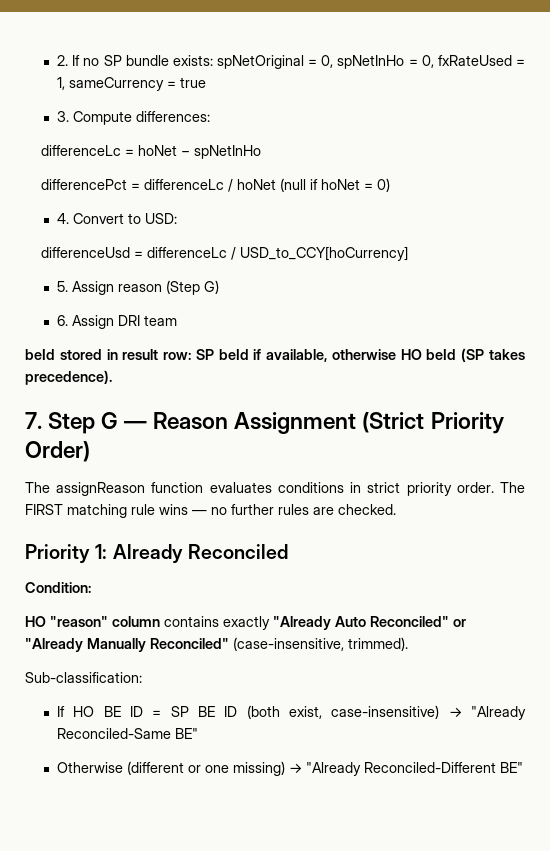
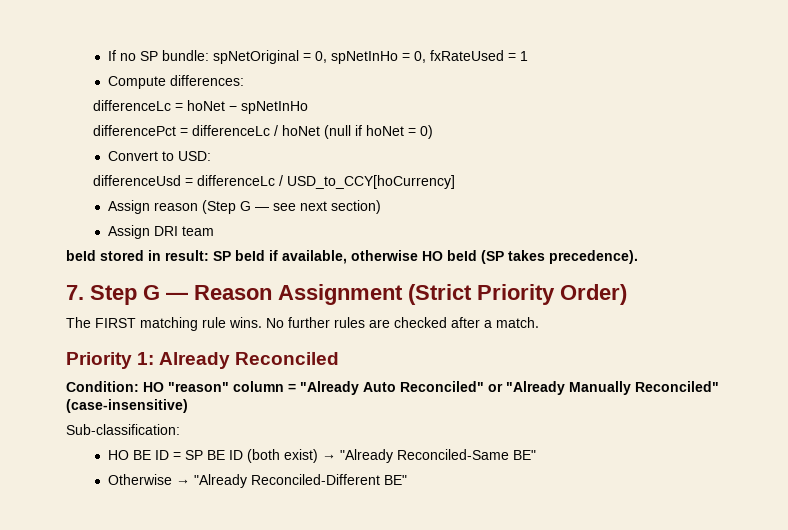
- 2. If no SP bundle exists: spNetOriginal = 0, spNetInHo = 0, fxRateUsed = 1, sameCurrency = true
- 3. Compute differences:
+ If no SP bundle: spNetOriginal = 0, spNetInHo = 0, fxRateUsed = 1
+ Compute differences:
- 4. Convert to USD:
+ Convert to USD:
- 5. Assign reason (Step G)
- 6. Assign DRI team
+ Assign reason (Step G — see next section)
+ Assign DRI team
- beId stored in result row: SP beId if available, otherwise HO beId (SP takes precedence).
+ beId stored in result: SP beId if available, otherwise HO beId (SP takes precedence).
- The assignReason function evaluates conditions in strict priority order. The FIRST matching rule wins — no further rules are checked.
+ The FIRST matching rule wins. No further rules are checked after a match.
- Condition:
- HO "reason" column contains exactly "Already Auto Reconciled" or "Already Manually Reconciled" (case-insensitive, trimmed).
+ Condition: HO "reason" column = "Already Auto Reconciled" or "Already Manually Reconciled" (case-insensitive)
- If HO BE ID = SP BE ID (both exist, case-insensitive) → "Already Reconciled-Same BE"
+ HO BE ID = SP BE ID (both exist) → "Already Reconciled-Same BE"
- Otherwise (different or one missing) → "Already Reconciled-Different BE"
+ Otherwise → "Already Reconciled-Different BE"

